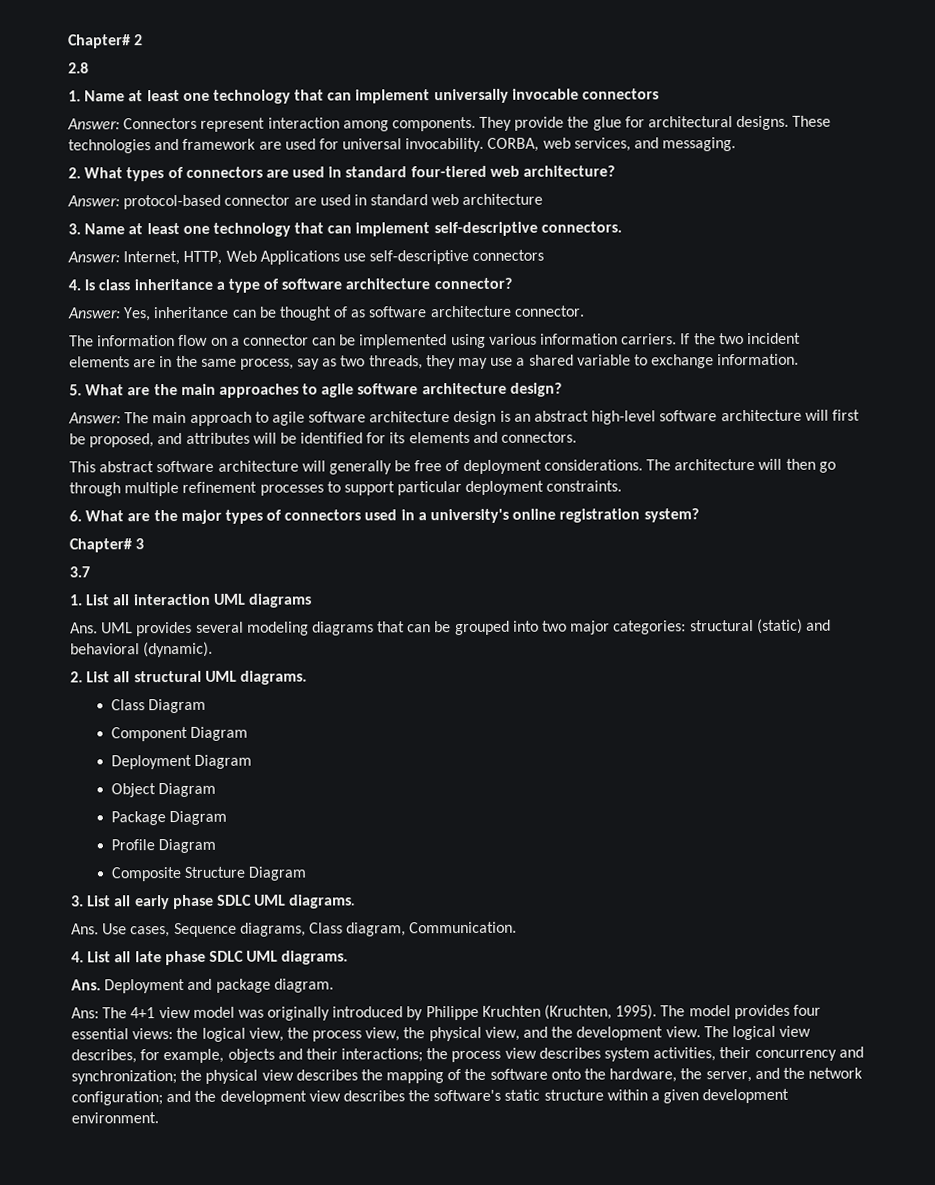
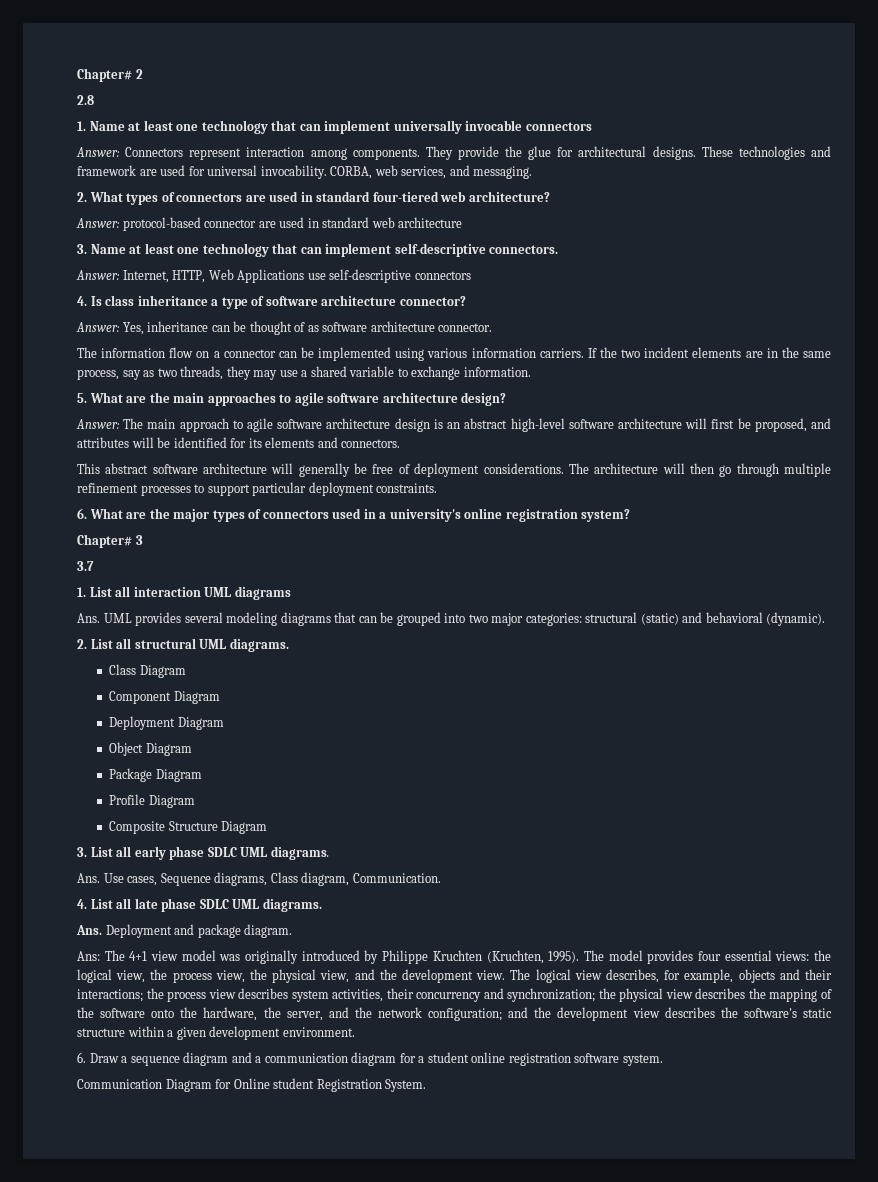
+ 6. Draw a sequence diagram and a communication diagram for a student online registration software system.
+ Communication Diagram for Online student Registration System.

